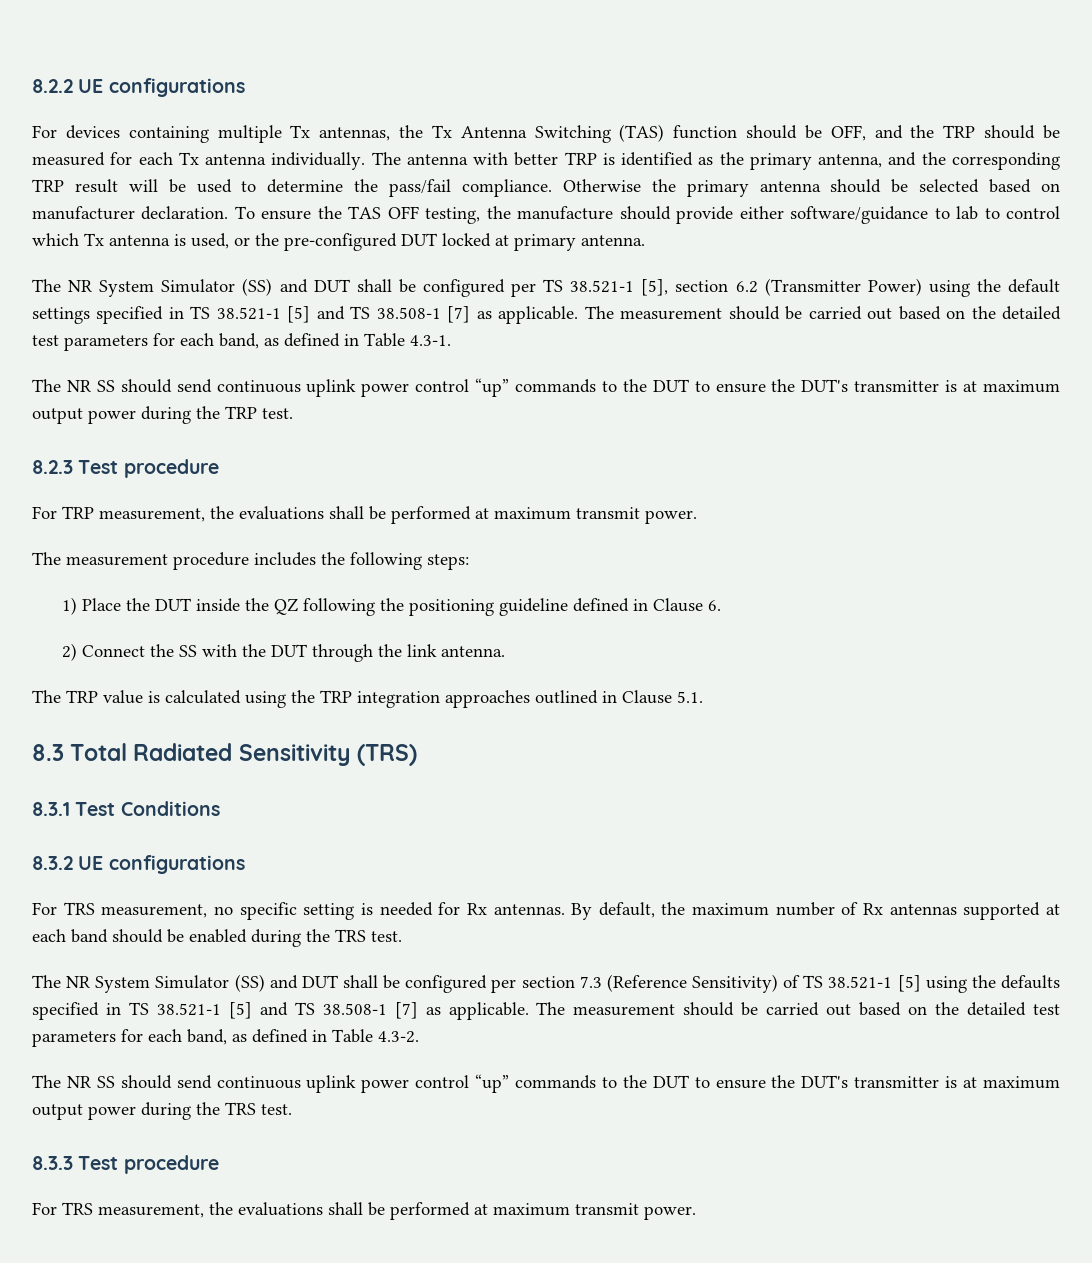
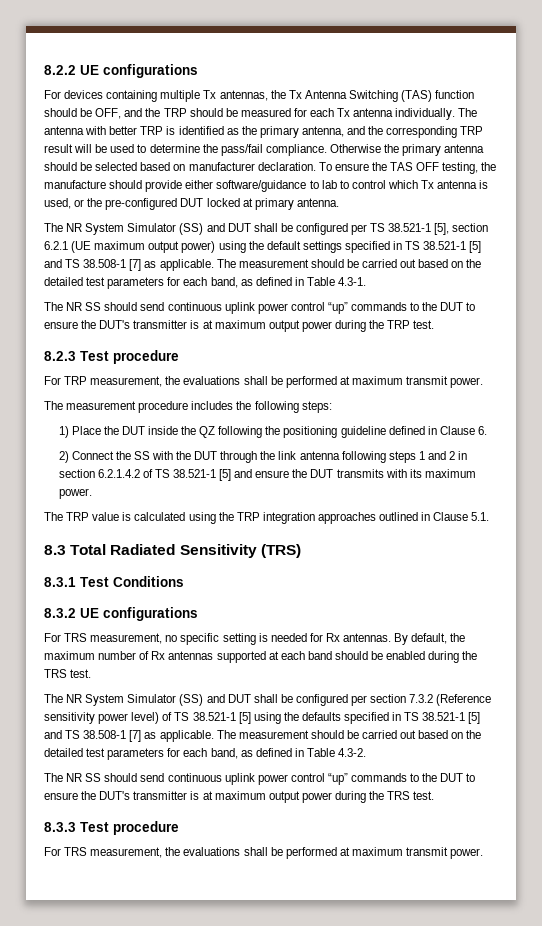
- The NR System Simulator (SS) and DUT shall be configured per TS 38.521-1 [5], section 6.2 (Transmitter Power) using the default settings specified in TS 38.521-1 [5] and TS 38.508-1 [7] as applicable.
+ The NR System Simulator (SS) and DUT shall be configured per TS 38.521-1 [5], section 6.2.1 (UE maximum output power) using the default settings specified in TS 38.521-1 [5] and TS 38.508-1 [7] as applicable.
- 2) Connect the SS with the DUT through the link antenna.
+ 2) Connect the SS with the DUT through the link antenna following steps 1 and 2 in section 6.2.1.4.2 of TS 38.521-1 [5] and ensure the DUT transmits with its maximum power.
- The NR System Simulator (SS) and DUT shall be configured per section 7.3 (Reference Sensitivity) of TS 38.521-1 [5] using the defaults specified in TS 38.521-1 [5] and TS 38.508-1 [7] as applicable.
+ The NR System Simulator (SS) and DUT shall be configured per section 7.3.2 (Reference sensitivity power level) of TS 38.521-1 [5] using the defaults specified in TS 38.521-1 [5] and TS 38.508-1 [7] as applicable.

